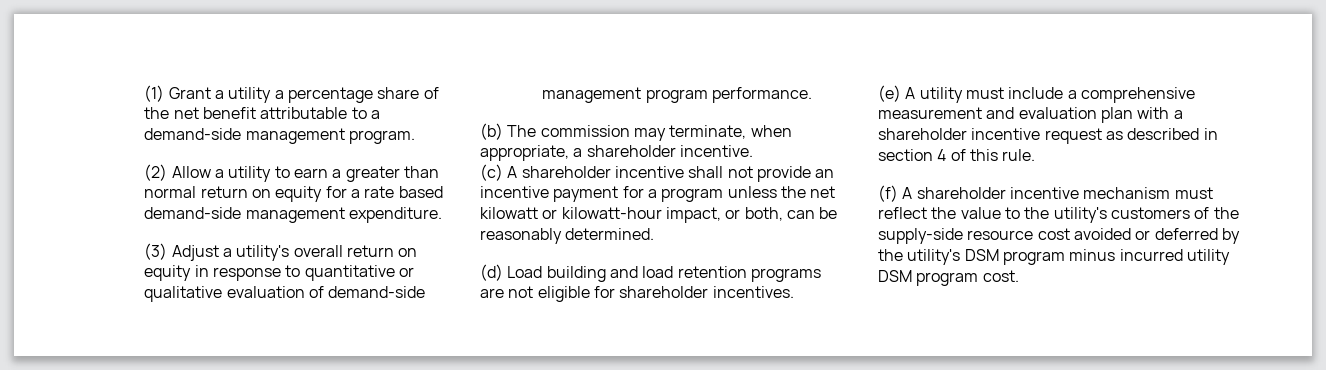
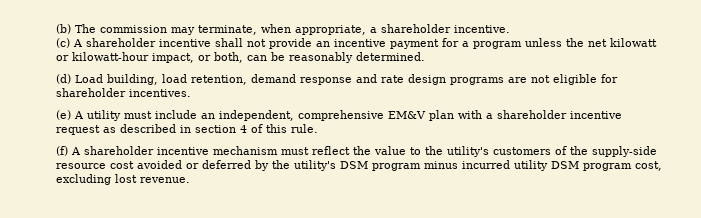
- (1) Grant a utility a percentage share of the net benefit attributable to a demand-side management program.
- (2) Allow a utility to earn a greater than normal return on equity for a rate based demand-side management expenditure.
- (3) Adjust a utility's overall return on equity in response to quantitative or qualitative evaluation of demand-side management program performance.
- (d) Load building and load retention programs are not eligible for shareholder incentives.
+ (d) Load building, load retention, demand response and rate design programs are not eligible for shareholder incentives.
- (e) A utility must include a comprehensive measurement and evaluation plan with a shareholder incentive request as described in section 4 of this rule.
+ (e) A utility must include an independent, comprehensive EM&V plan with a shareholder incentive request as described in section 4 of this rule.
- (f) A shareholder incentive mechanism must reflect the value to the utility's customers of the supply-side resource cost avoided or deferred by the utility's DSM program minus incurred utility DSM program cost.
+ (f) A shareholder incentive mechanism must reflect the value to the utility's customers of the supply-side resource cost avoided or deferred by the utility's DSM program minus incurred utility DSM program cost, excluding lost revenue.

